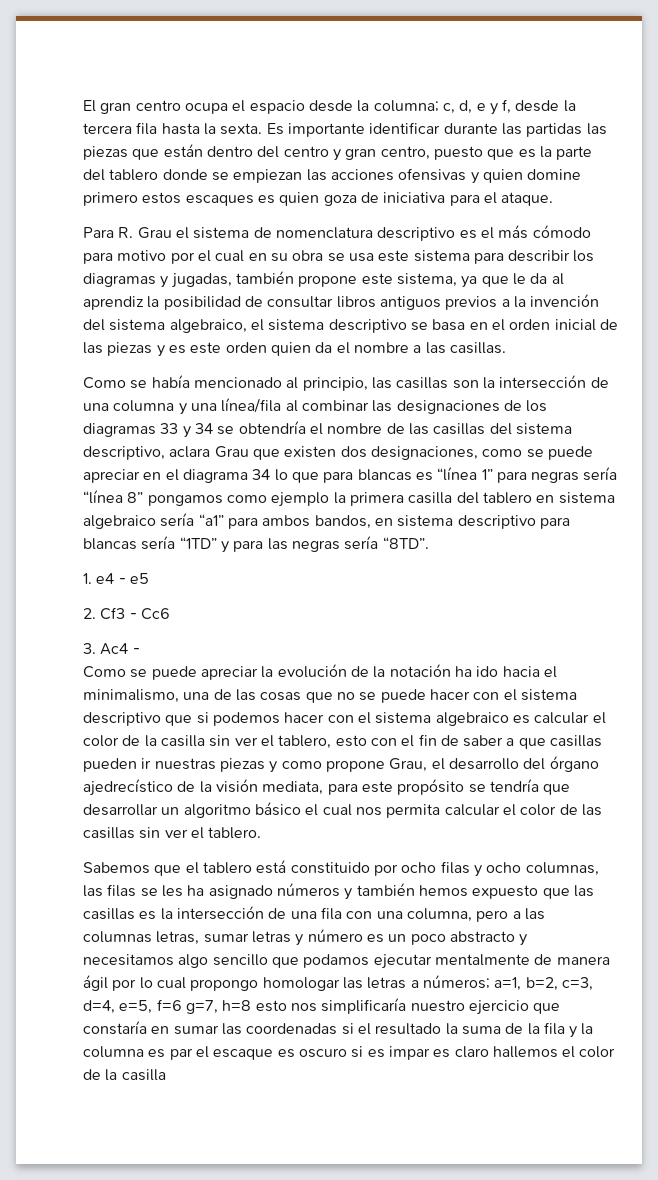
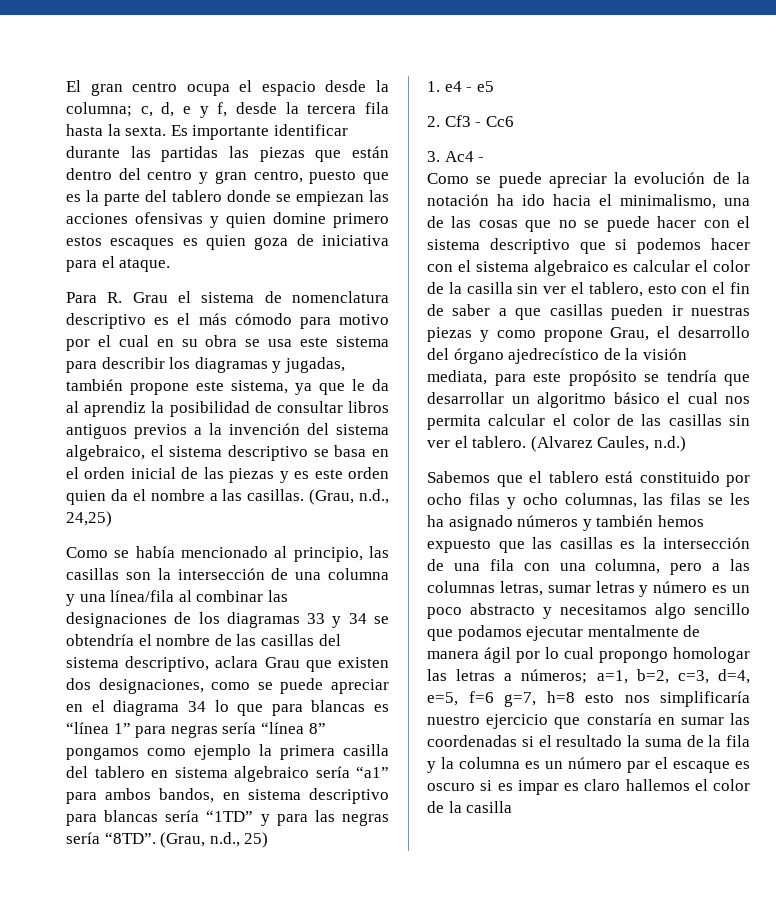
+ (Grau, n.d., 24,25)
+ (Grau, n.d., 25)
+ (Alvarez Caules, n.d.)
- a=1, b=2, c=3, d=4, e=5, f=6 g=7, h=8 esto nos simplificaría nuestro ejercicio que constaría en sumar las coordenadas si el resultado la suma de la fila y la columna es par el escaque es oscuro si es impar es claro hallemos el color de la casilla
+ a=1, b=2, c=3, d=4, e=5, f=6 g=7, h=8 esto nos simplificaría nuestro ejercicio que constaría en sumar las coordenadas si el resultado la suma de la fila y la columna es un número par el escaque es oscuro si es impar es claro hallemos el color de la casilla

